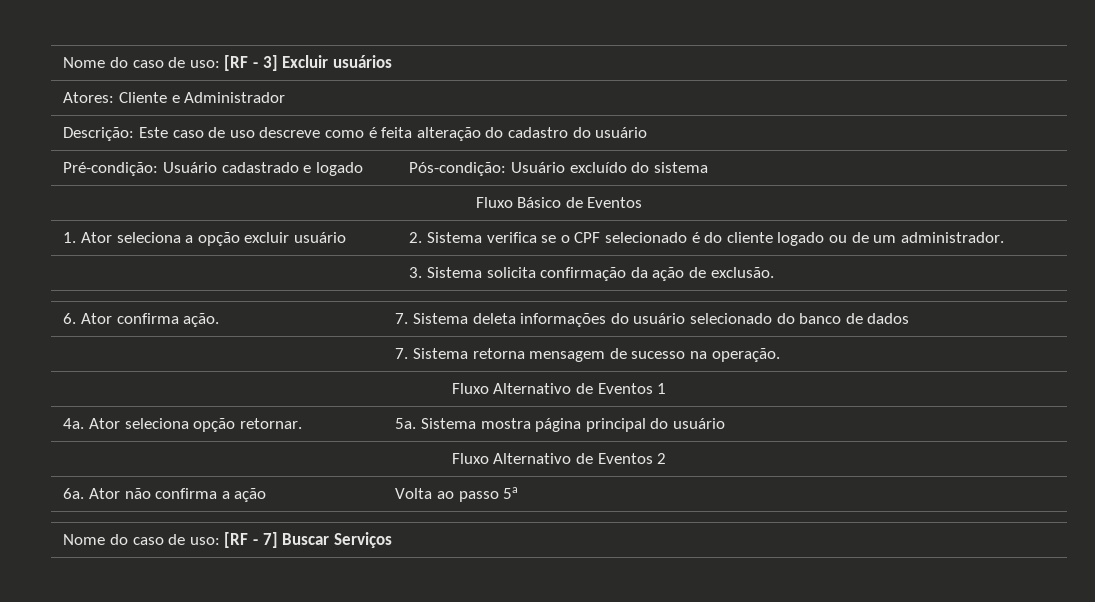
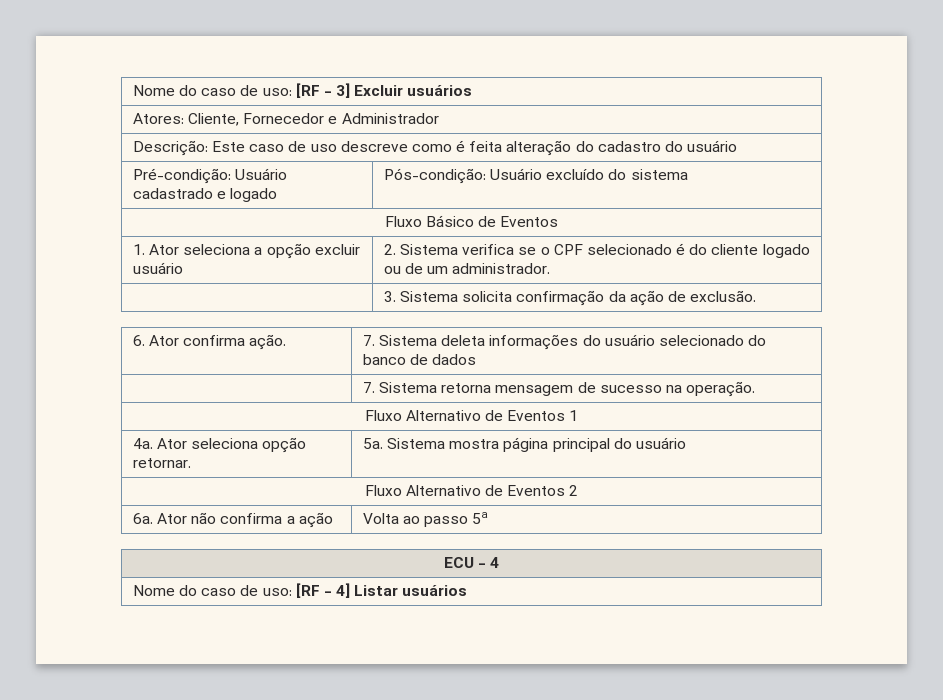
- Atores: Cliente e Administrador
+ Atores: Cliente, Fornecedor e Administrador
- Nome do caso de uso: [RF - 7] Buscar Serviços
+ ECU - 4
+ Nome do caso de uso: [RF - 4] Listar usuários

